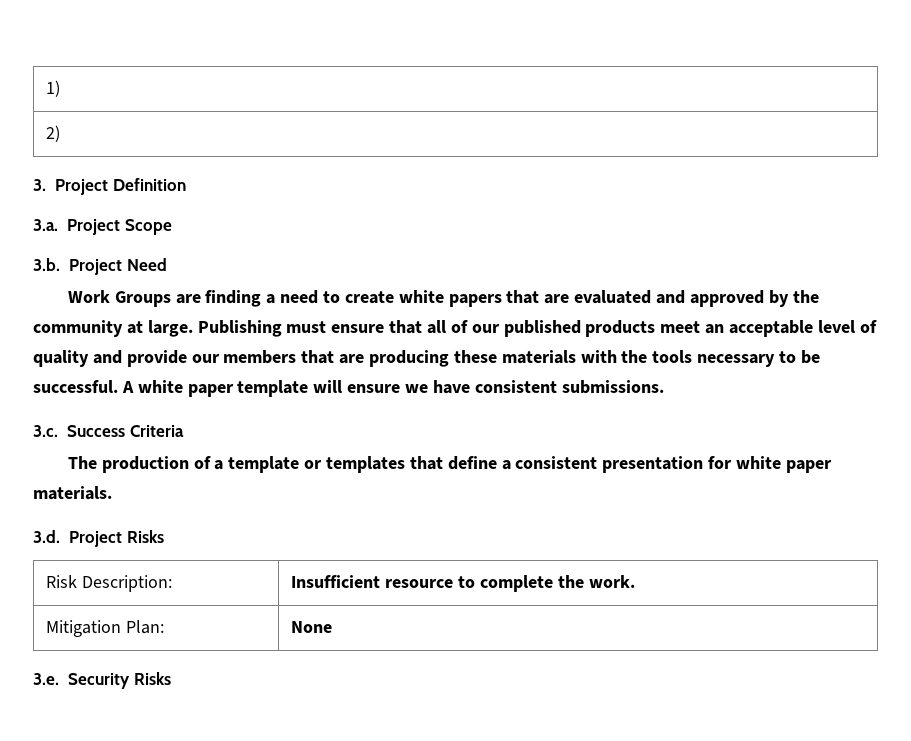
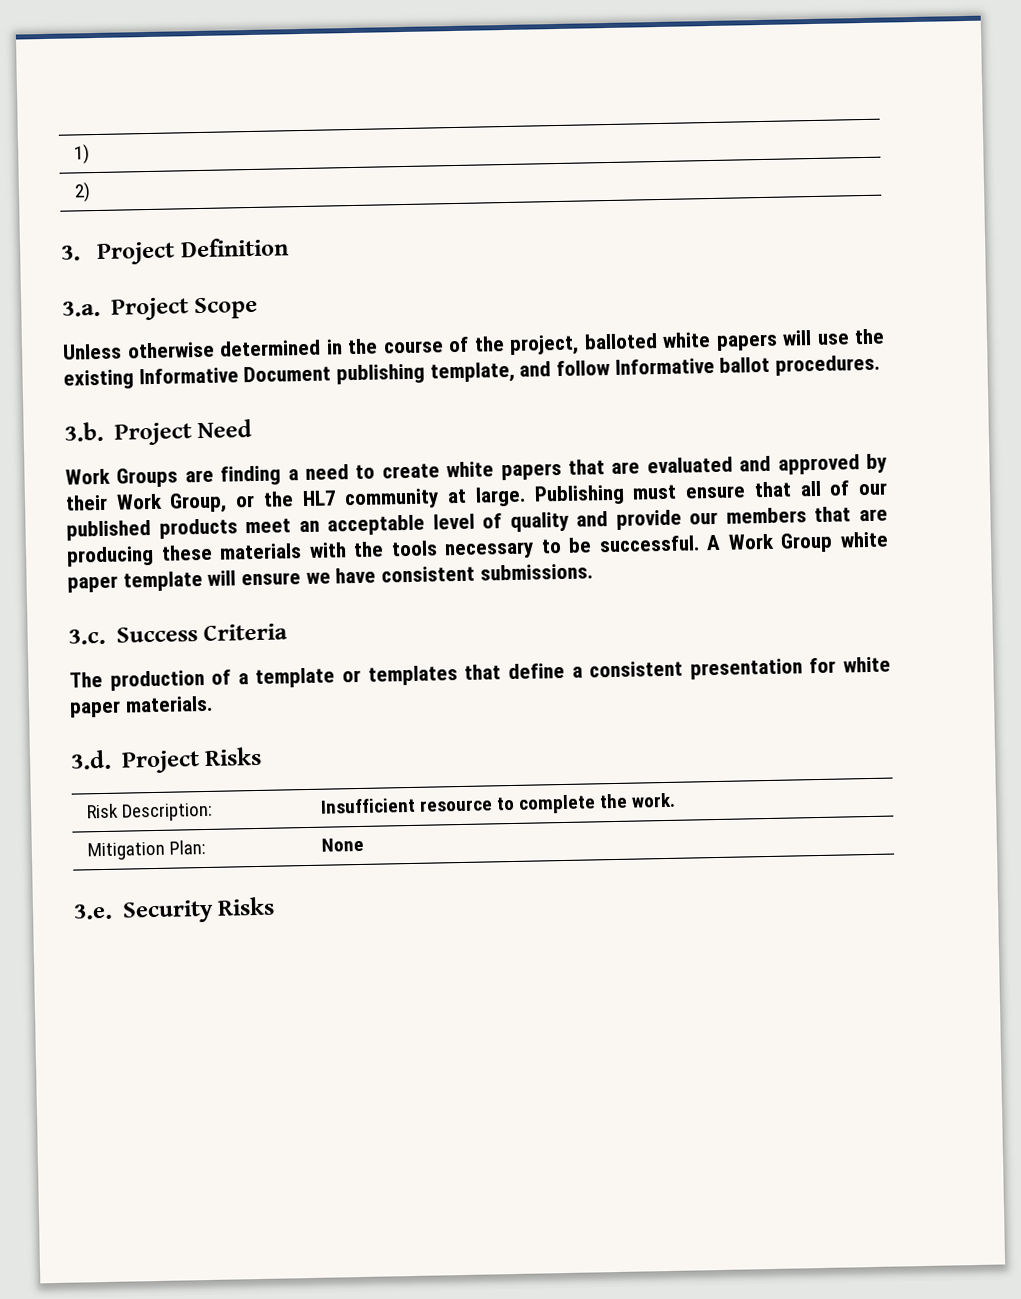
+ Unless otherwise determined in the course of the project, balloted white papers will use the existing Informative Document publishing template, and follow Informative ballot procedures.
- Work Groups are finding a need to create white papers that are evaluated and approved by the community at large.
+ Work Groups are finding a need to create white papers that are evaluated and approved by their Work Group, or the HL7 community at large.
- A white paper template will ensure we have consistent submissions.
+ A Work Group white paper template will ensure we have consistent submissions.

